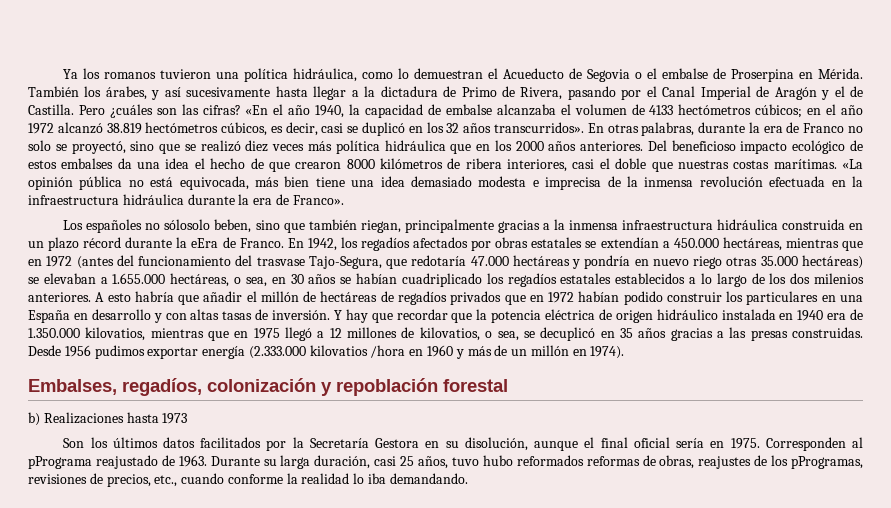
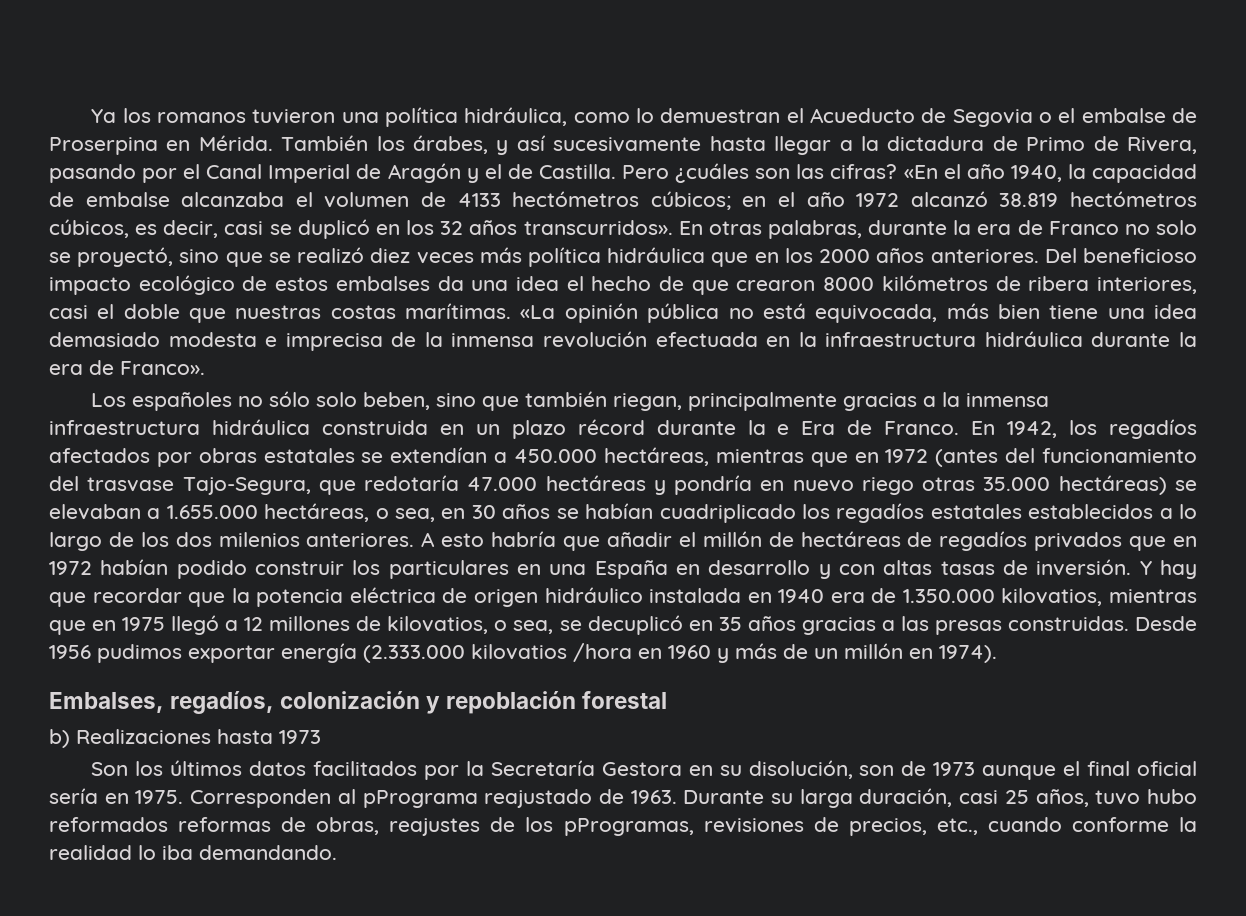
- Los españoles no sólosolo beben, sino que también riegan, principalmente gracias a la inmensa infraestructura hidráulica construida en un plazo récord durante la eEra de Franco.
+ Los españoles no sólo solo beben, sino que también riegan, principalmente gracias a la inmensa infraestructura hidráulica construida en un plazo récord durante la e Era de Franco.
- Son los últimos datos facilitados por la Secretaría Gestora en su disolución, aunque el final oficial sería en 1975.
+ Son los últimos datos facilitados por la Secretaría Gestora en su disolución, son de 1973 aunque el final oficial sería en 1975.

